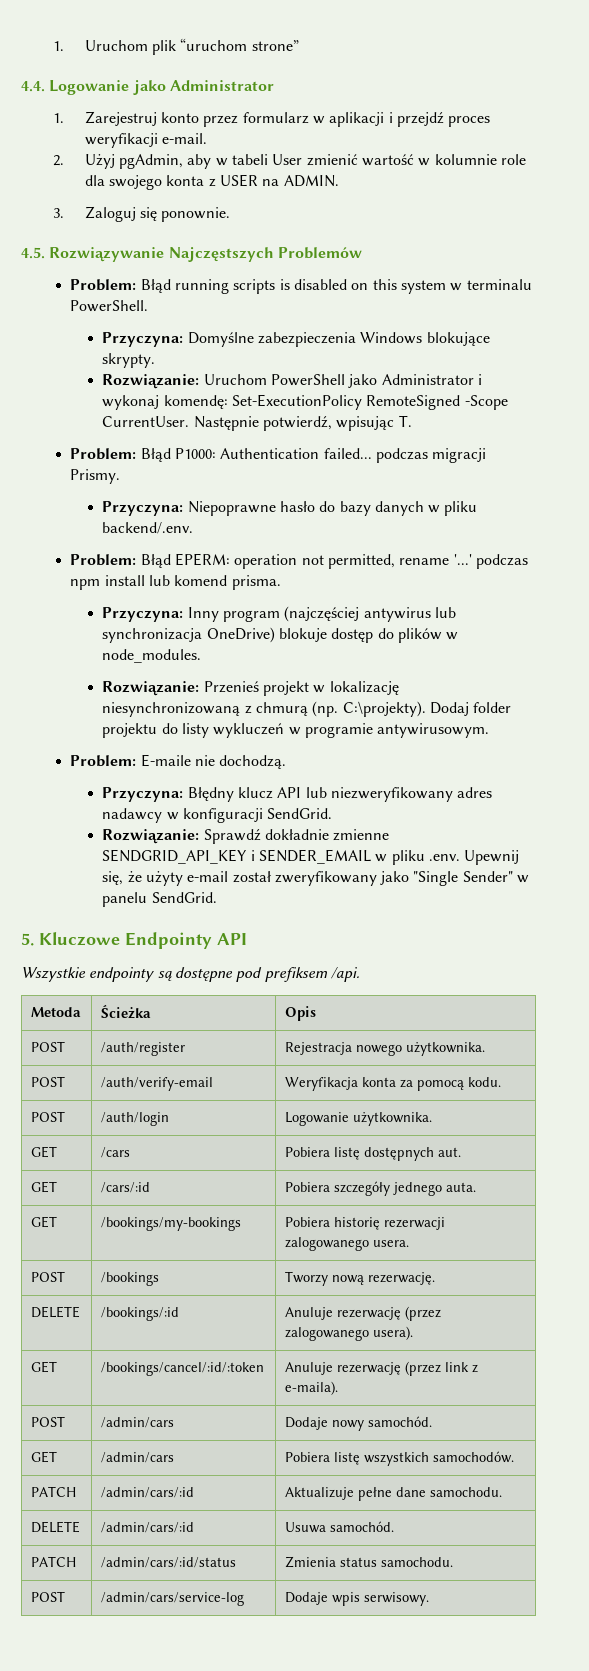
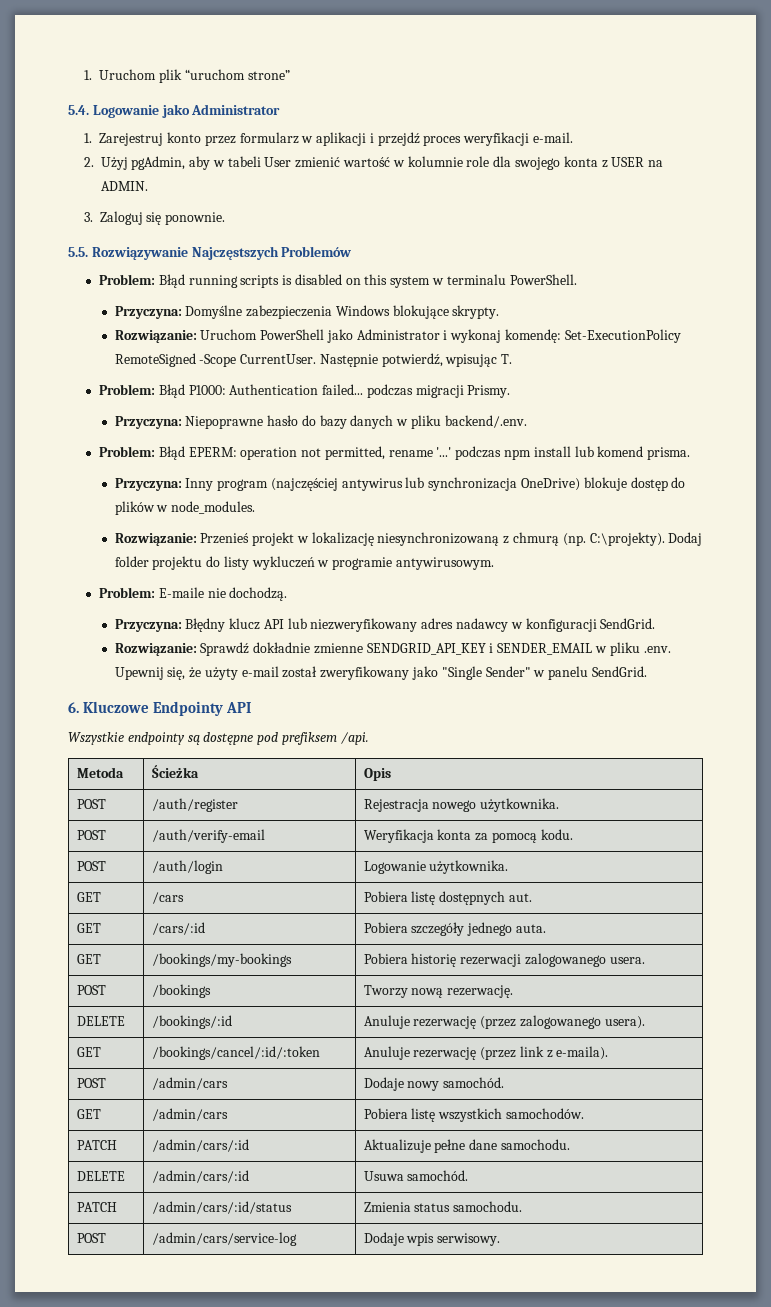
- 4.4. Logowanie jako Administrator
+ 5.4. Logowanie jako Administrator
- 4.5. Rozwiązywanie Najczęstszych Problemów
+ 5.5. Rozwiązywanie Najczęstszych Problemów
- 5. Kluczowe Endpointy API
+ 6. Kluczowe Endpointy API

